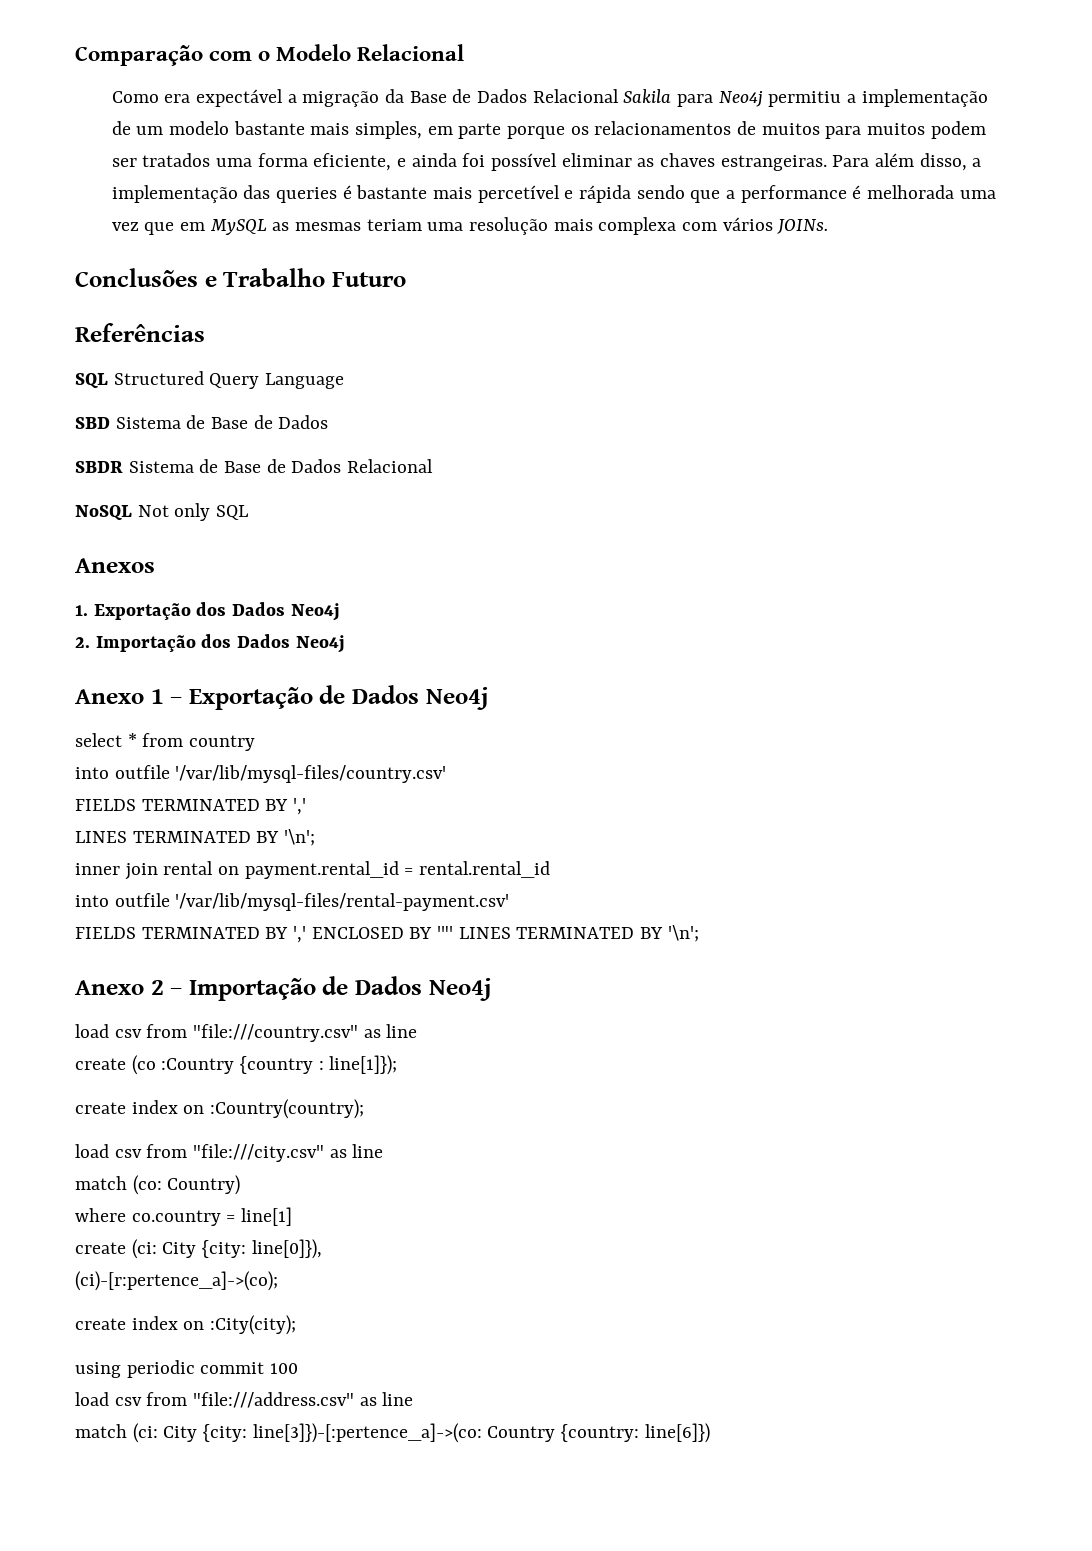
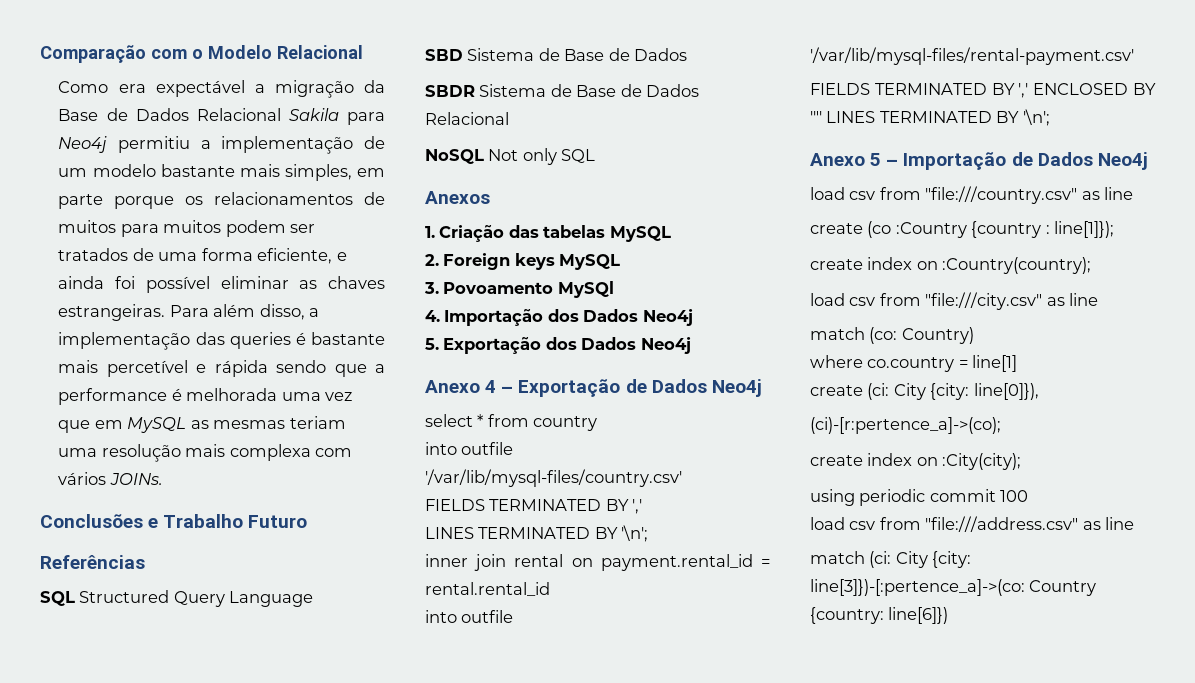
- Como era expectável a migração da Base de Dados Relacional Sakila para Neo4j permitiu a implementação de um modelo bastante mais simples, em parte porque os relacionamentos de muitos para muitos podem ser tratados uma forma eficiente, e ainda foi possível eliminar as chaves estrangeiras.
+ Como era expectável a migração da Base de Dados Relacional Sakila para Neo4j permitiu a implementação de um modelo bastante mais simples, em parte porque os relacionamentos de muitos para muitos podem ser tratados de uma forma eficiente, e ainda foi possível eliminar as chaves estrangeiras.
- 1. Exportação dos Dados Neo4j
+ 1. Criação das tabelas MySQL
+ 2. Foreign keys MySQL
+ 3. Povoamento MySQl
+ 4. Importação dos Dados Neo4j
+ 5. Exportação dos Dados Neo4j
- 2. Importação dos Dados Neo4j
- Anexo 1 – Exportação de Dados Neo4j
+ Anexo 4 – Exportação de Dados Neo4j
- Anexo 2 – Importação de Dados Neo4j
+ Anexo 5 – Importação de Dados Neo4j

